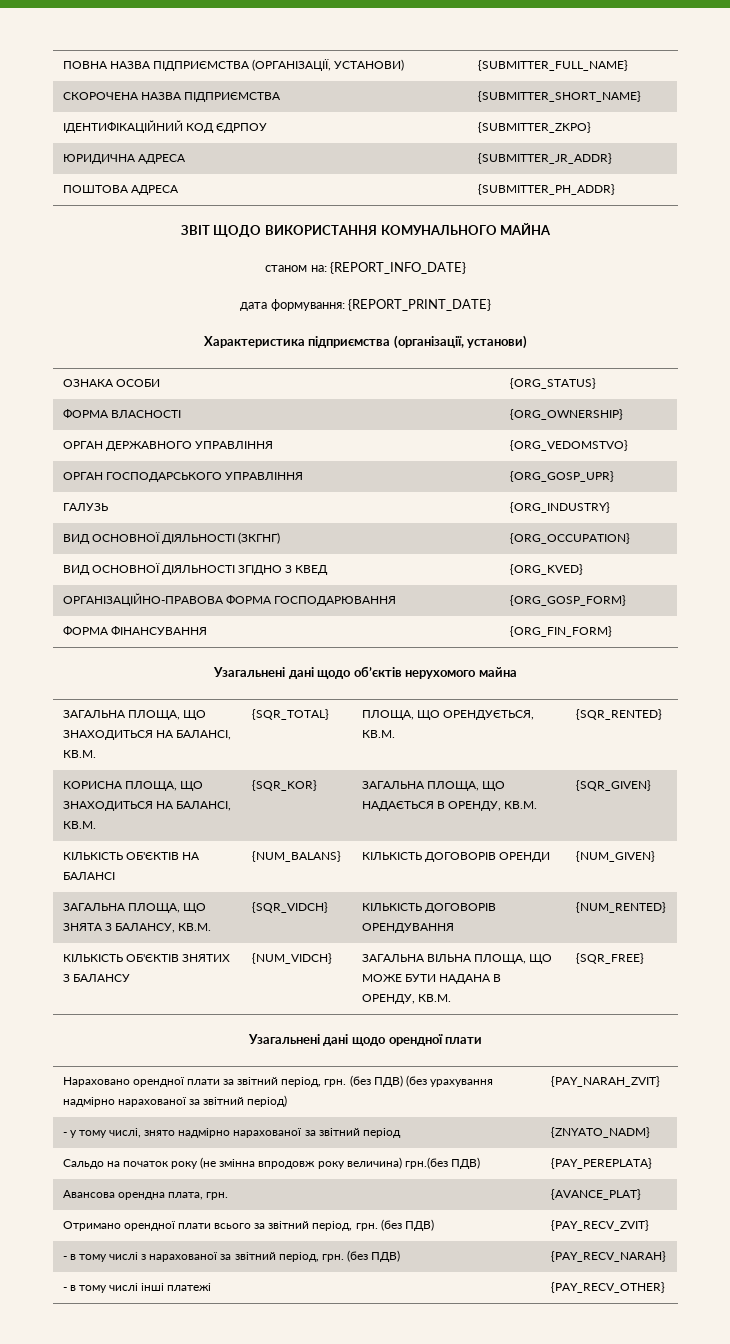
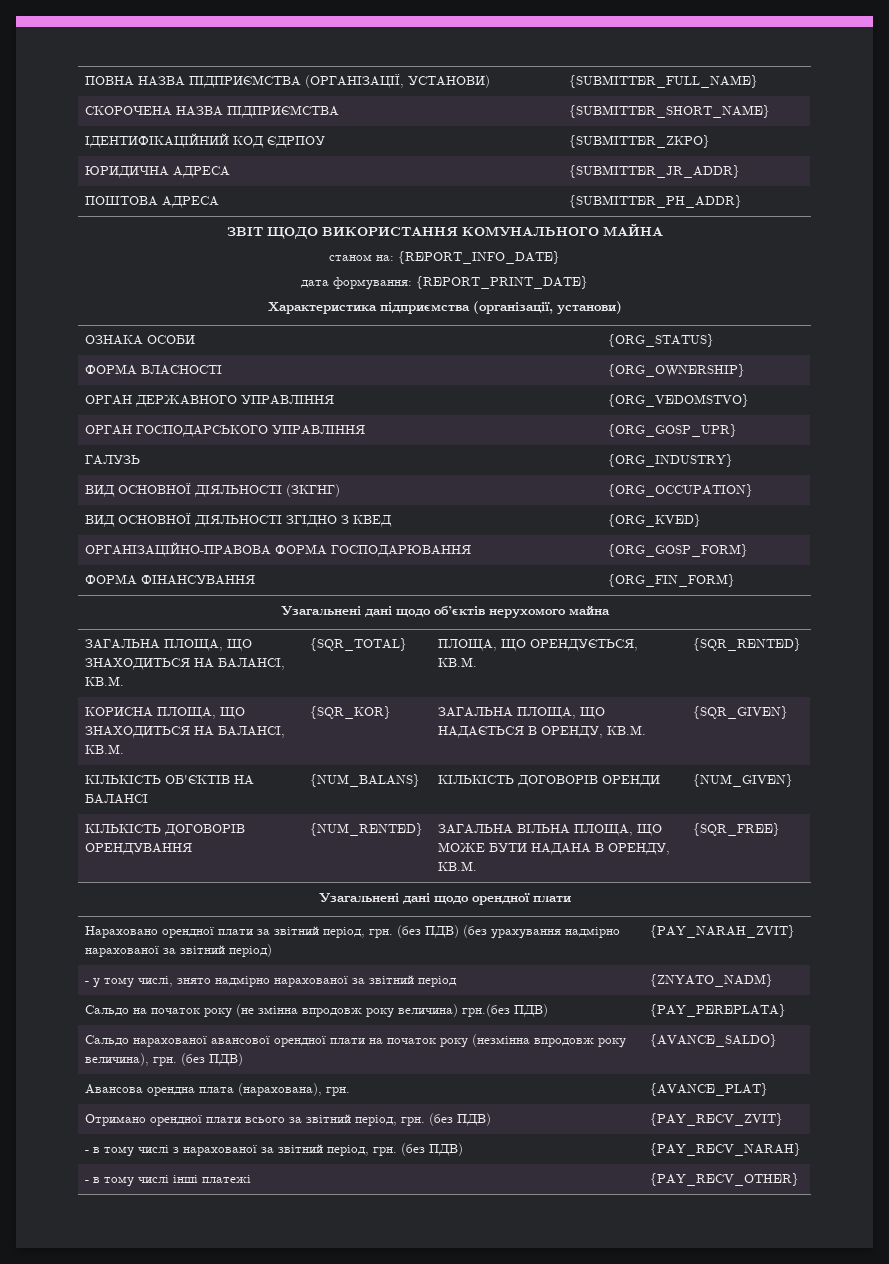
- ЗАГАЛЬНА ПЛОЩА, ЩО ЗНЯТА З БАЛАНСУ, КВ.М. | {SQR_VIDCH} | КІЛЬКІСТЬ ДОГОВОРІВ ОРЕНДУВАННЯ | {NUM_RENTED}
- КІЛЬКІСТЬ ОБ'ЄКТІВ ЗНЯТИХ З БАЛАНСУ | {NUM_VIDCH} | ЗАГАЛЬНА ВІЛЬНА ПЛОЩА, ЩО МОЖЕ БУТИ НАДАНА В ОРЕНДУ, КВ.М. | {SQR_FREE}
+ КІЛЬКІСТЬ ДОГОВОРІВ ОРЕНДУВАННЯ | {NUM_RENTED} | ЗАГАЛЬНА ВІЛЬНА ПЛОЩА, ЩО МОЖЕ БУТИ НАДАНА В ОРЕНДУ, КВ.М. | {SQR_FREE}
+ Сальдо нарахованої авансової орендної плати на початок року (незмінна впродовж року величина), грн. (без ПДВ) | {AVANCE_SALDO}
- Авансова орендна плата, грн. | {AVANCE_PLAT}
+ Авансова орендна плата (нарахована), грн. | {AVANCE_PLAT}

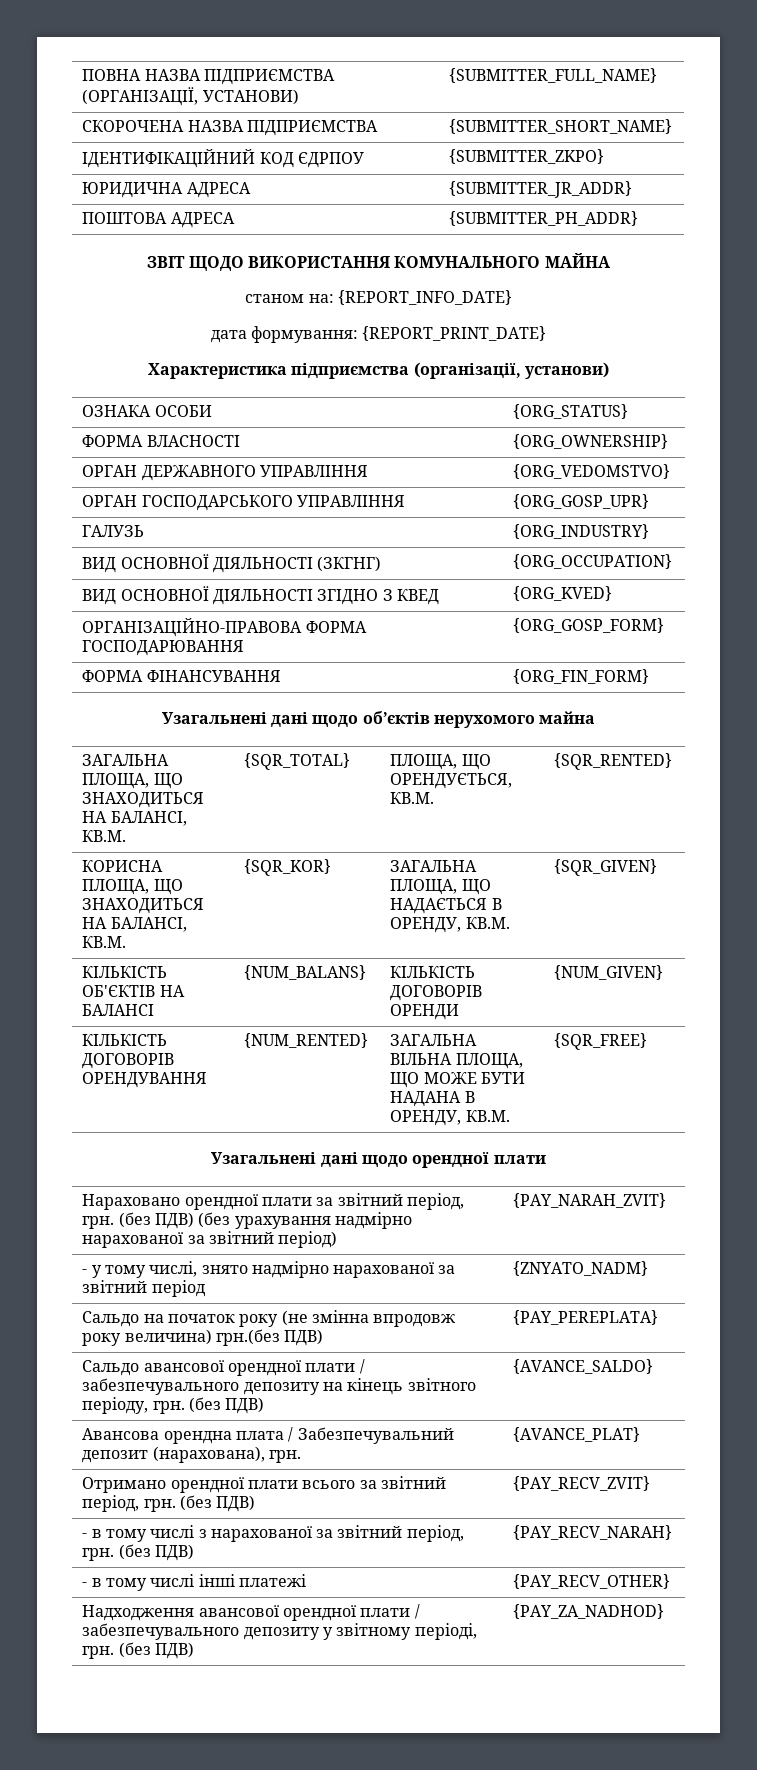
- Сальдо нарахованої авансової орендної плати на початок року (незмінна впродовж року величина), грн. (без ПДВ) | {AVANCE_SALDO}
+ Сальдо авансової орендної плати / забезпечувального депозиту на кінець звітного періоду, грн. (без ПДВ) | {AVANCE_SALDO}
- Авансова орендна плата (нарахована), грн. | {AVANCE_PLAT}
+ Авансова орендна плата / Забезпечувальний депозит (нарахована), грн. | {AVANCE_PLAT}
+ Надходження авансової орендної плати / забезпечувального депозиту у звітному періоді, грн. (без ПДВ) | {PAY_ZA_NADHOD}

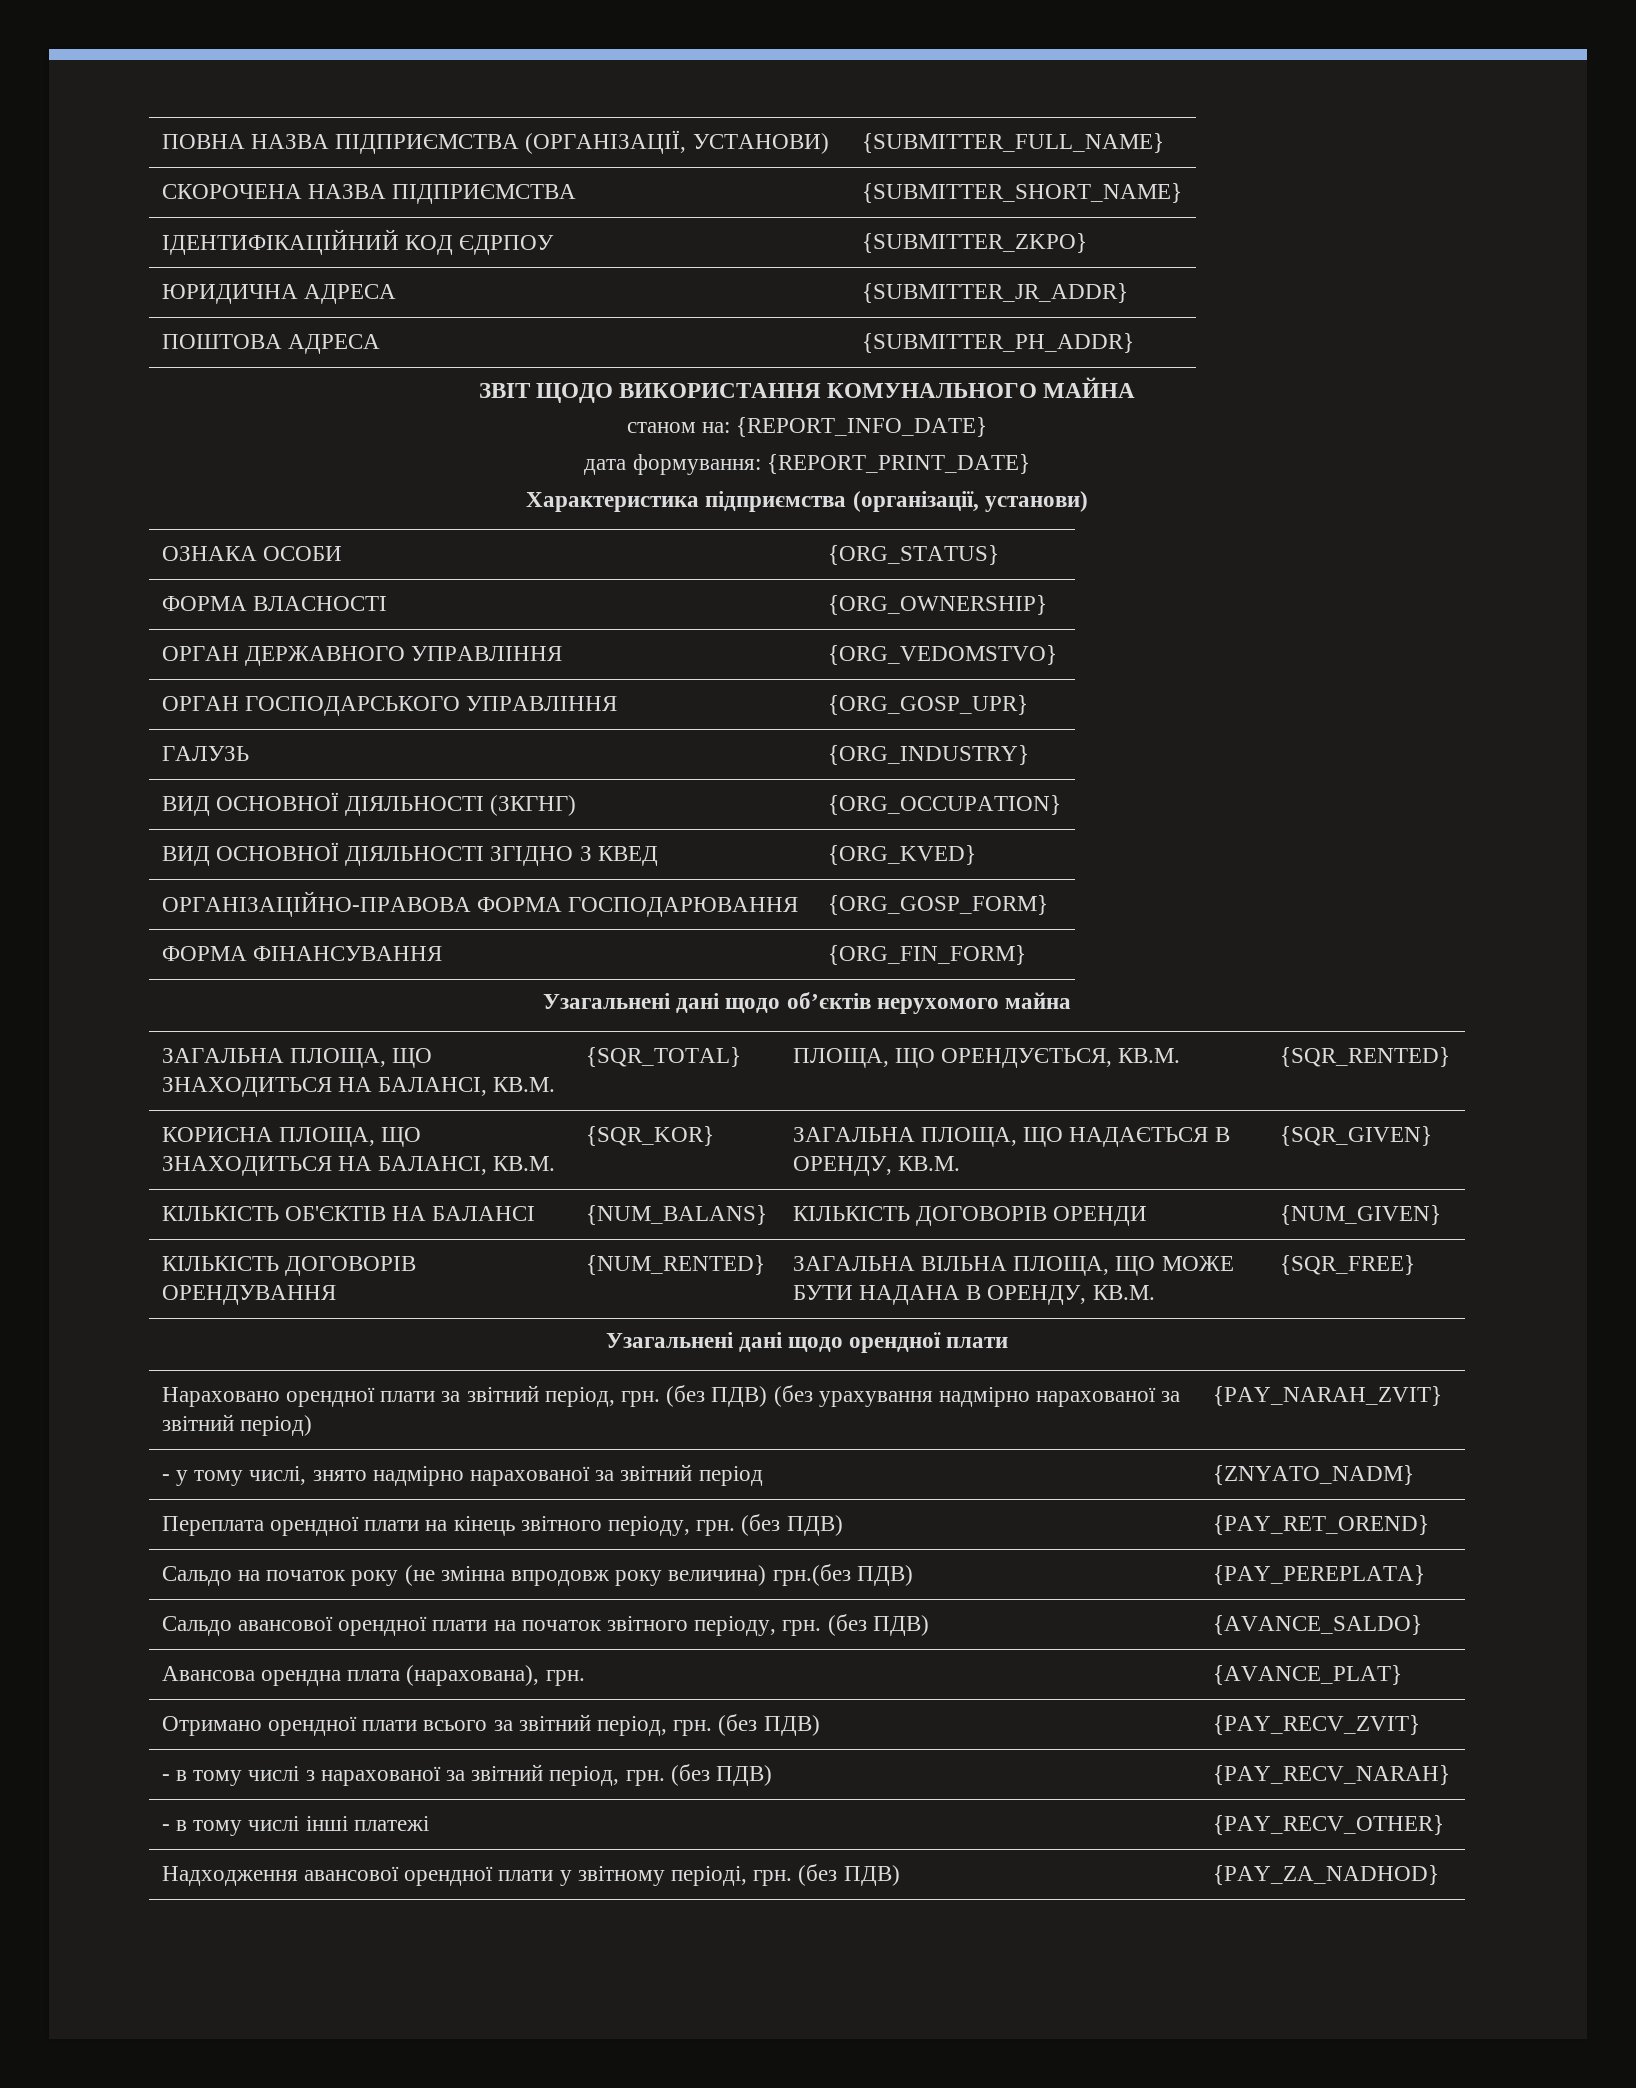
+ Переплата орендної плати на кінець звітного періоду, грн. (без ПДВ) | {PAY_RET_OREND}
- Сальдо авансової орендної плати / забезпечувального депозиту на кінець звітного періоду, грн. (без ПДВ) | {AVANCE_SALDO}
+ Сальдо авансової орендної плати на початок звітного періоду, грн. (без ПДВ) | {AVANCE_SALDO}
- Авансова орендна плата / Забезпечувальний депозит (нарахована), грн. | {AVANCE_PLAT}
+ Авансова орендна плата (нарахована), грн. | {AVANCE_PLAT}
- Надходження авансової орендної плати / забезпечувального депозиту у звітному періоді, грн. (без ПДВ) | {PAY_ZA_NADHOD}
+ Надходження авансової орендної плати у звітному періоді, грн. (без ПДВ) | {PAY_ZA_NADHOD}

